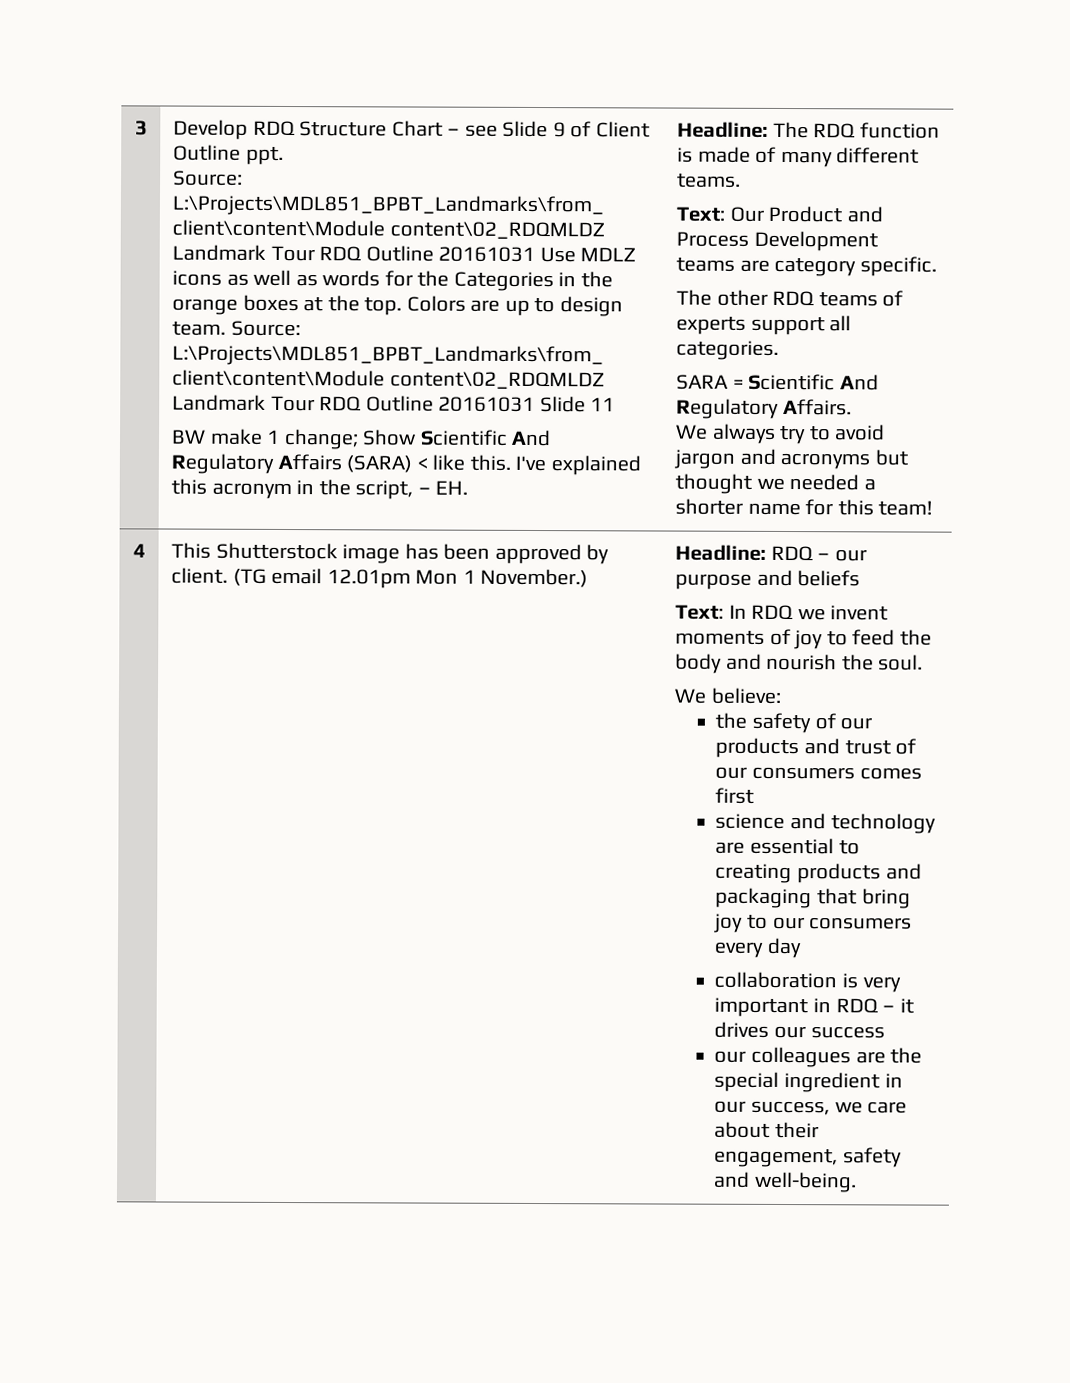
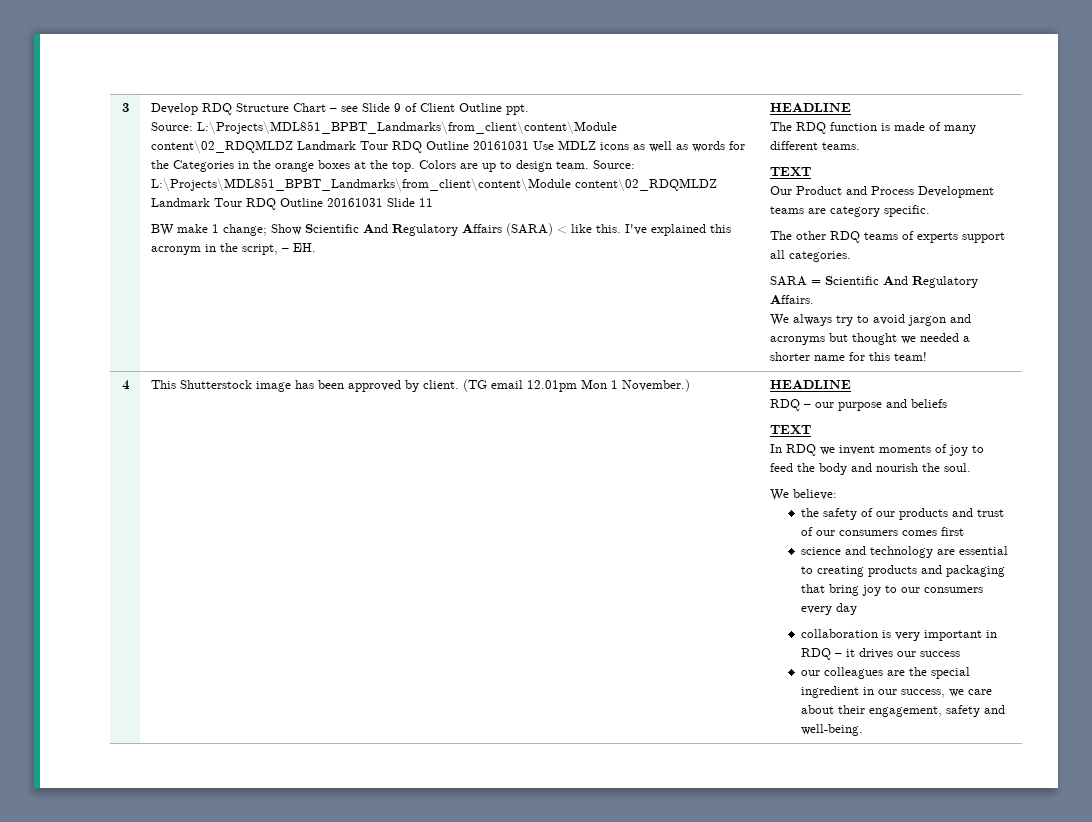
- I've explained this acronym in the script, – EH. | Headline: The RDQ function is made of many different teams.
- Text: Our Product and Process Development teams are category specific.
+ I've explained this acronym in the script, – EH. | HEADLINE
+ The RDQ function is made of many different teams.
+ TEXT
+ Our Product and Process Development teams are category specific.
- (TG email 12.01pm Mon 1 November.) | Headline: RDQ – our purpose and beliefs
- Text: In RDQ we invent moments of joy to feed the body and nourish the soul.
+ (TG email 12.01pm Mon 1 November.) | HEADLINE
+ RDQ – our purpose and beliefs
+ TEXT
+ In RDQ we invent moments of joy to feed the body and nourish the soul.

